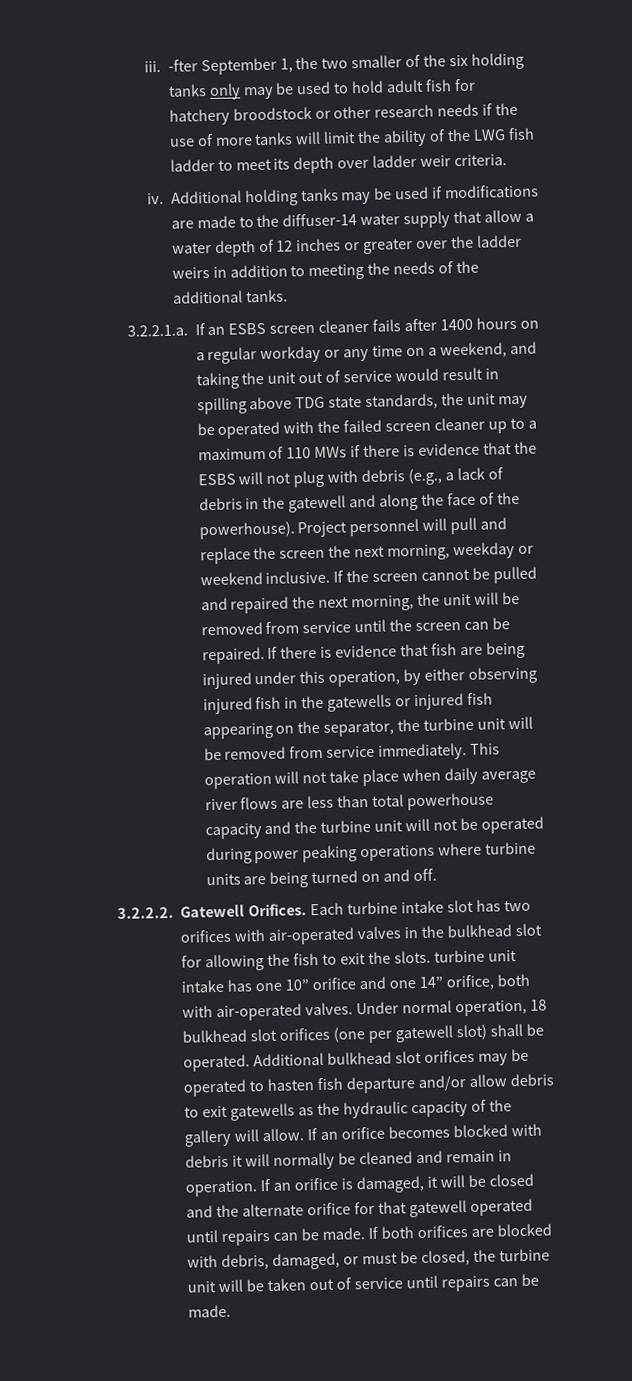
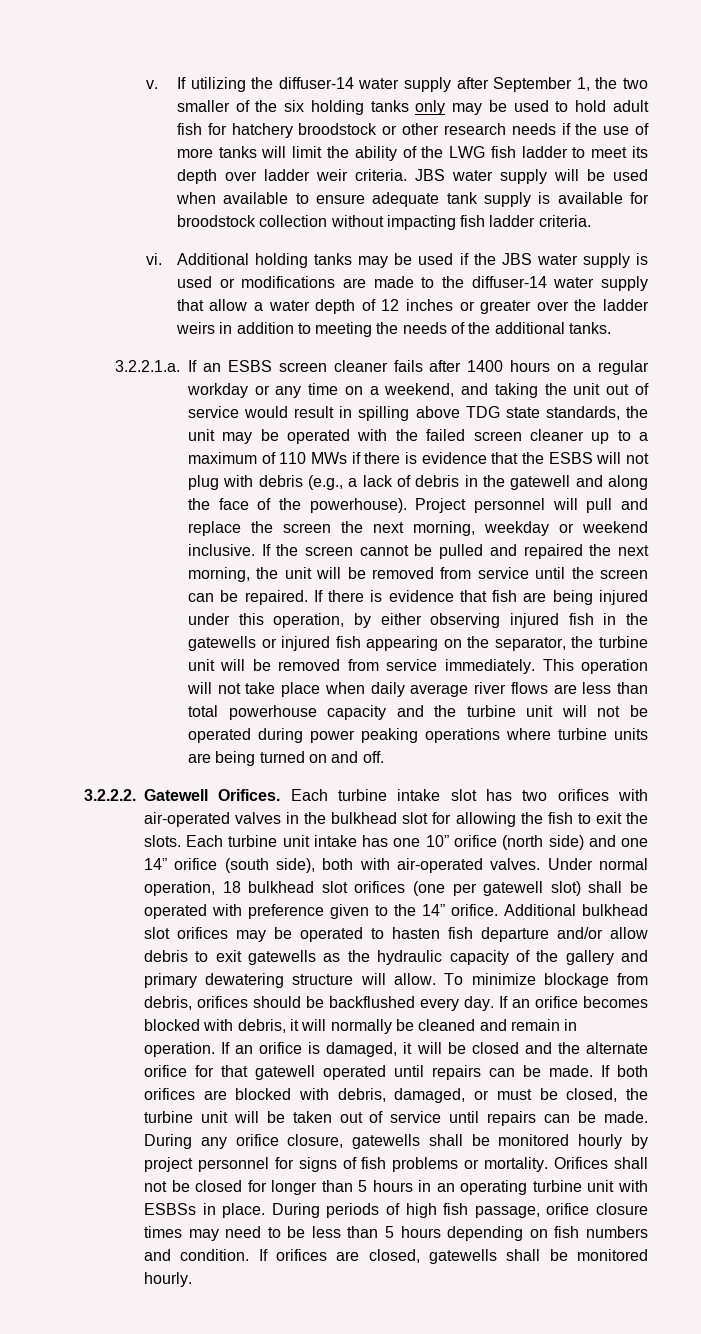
- iii. -fter September 1, the two smaller of the six holding tanks only may be used to hold adult fish for hatchery broodstock or other research needs if the use of more tanks will limit the ability of the LWG fish ladder to meet its depth over ladder weir criteria.
- iv.
+ v. If utilizing the diffuser-14 water supply after September 1, the two smaller of the six holding tanks only may be used to hold adult fish for hatchery broodstock or other research needs if the use of more tanks will limit the ability of the LWG fish ladder to meet its depth over ladder weir criteria. JBS water supply will be used when available to ensure adequate tank supply is available for broodstock collection without impacting fish ladder criteria.
+ vi.
- Additional holding tanks may be used if modifications are made to the diffuser-14 water supply that allow a water depth of 12 inches or greater over the ladder weirs in addition to meeting the needs of the additional tanks.
+ Additional holding tanks may be used if the JBS water supply is used or modifications are made to the diffuser-14 water supply that allow a water depth of 12 inches or greater over the ladder weirs in addition to meeting the needs of the additional tanks.
- Each turbine intake slot has two orifices with air-operated valves in the bulkhead slot for allowing the fish to exit the slots. turbine unit intake has one 10” orifice and one 14” orifice, both with air-operated valves.
+ Each turbine intake slot has two orifices with air-operated valves in the bulkhead slot for allowing the fish to exit the slots. Each turbine unit intake has one 10” orifice (north side) and one 14” orifice (south side), both with air-operated valves.
- Under normal operation, 18 bulkhead slot orifices (one per gatewell slot) shall be operated.
+ Under normal operation, 18 bulkhead slot orifices (one per gatewell slot) shall be operated with preference given to the 14” orifice.
- Additional bulkhead slot orifices may be operated to hasten fish departure and/or allow debris to exit gatewells as the hydraulic capacity of the gallery will allow.
+ Additional bulkhead slot orifices may be operated to hasten fish departure and/or allow debris to exit gatewells as the hydraulic capacity of the gallery and primary dewatering structure will allow. To minimize blockage from debris, orifices should be backflushed every day.
- If an orifice becomes blocked with debris it will normally be cleaned and remain in operation.
+ If an orifice becomes blocked with debris, it will normally be cleaned and remain in operation.
+ During any orifice closure, gatewells shall be monitored hourly by project personnel for signs of fish problems or mortality. Orifices shall not be closed for longer than 5 hours in an operating turbine unit with ESBSs in place. During periods of high fish passage, orifice closure times may need to be less than 5 hours depending on fish numbers and condition. If orifices are closed, gatewells shall be monitored hourly.

